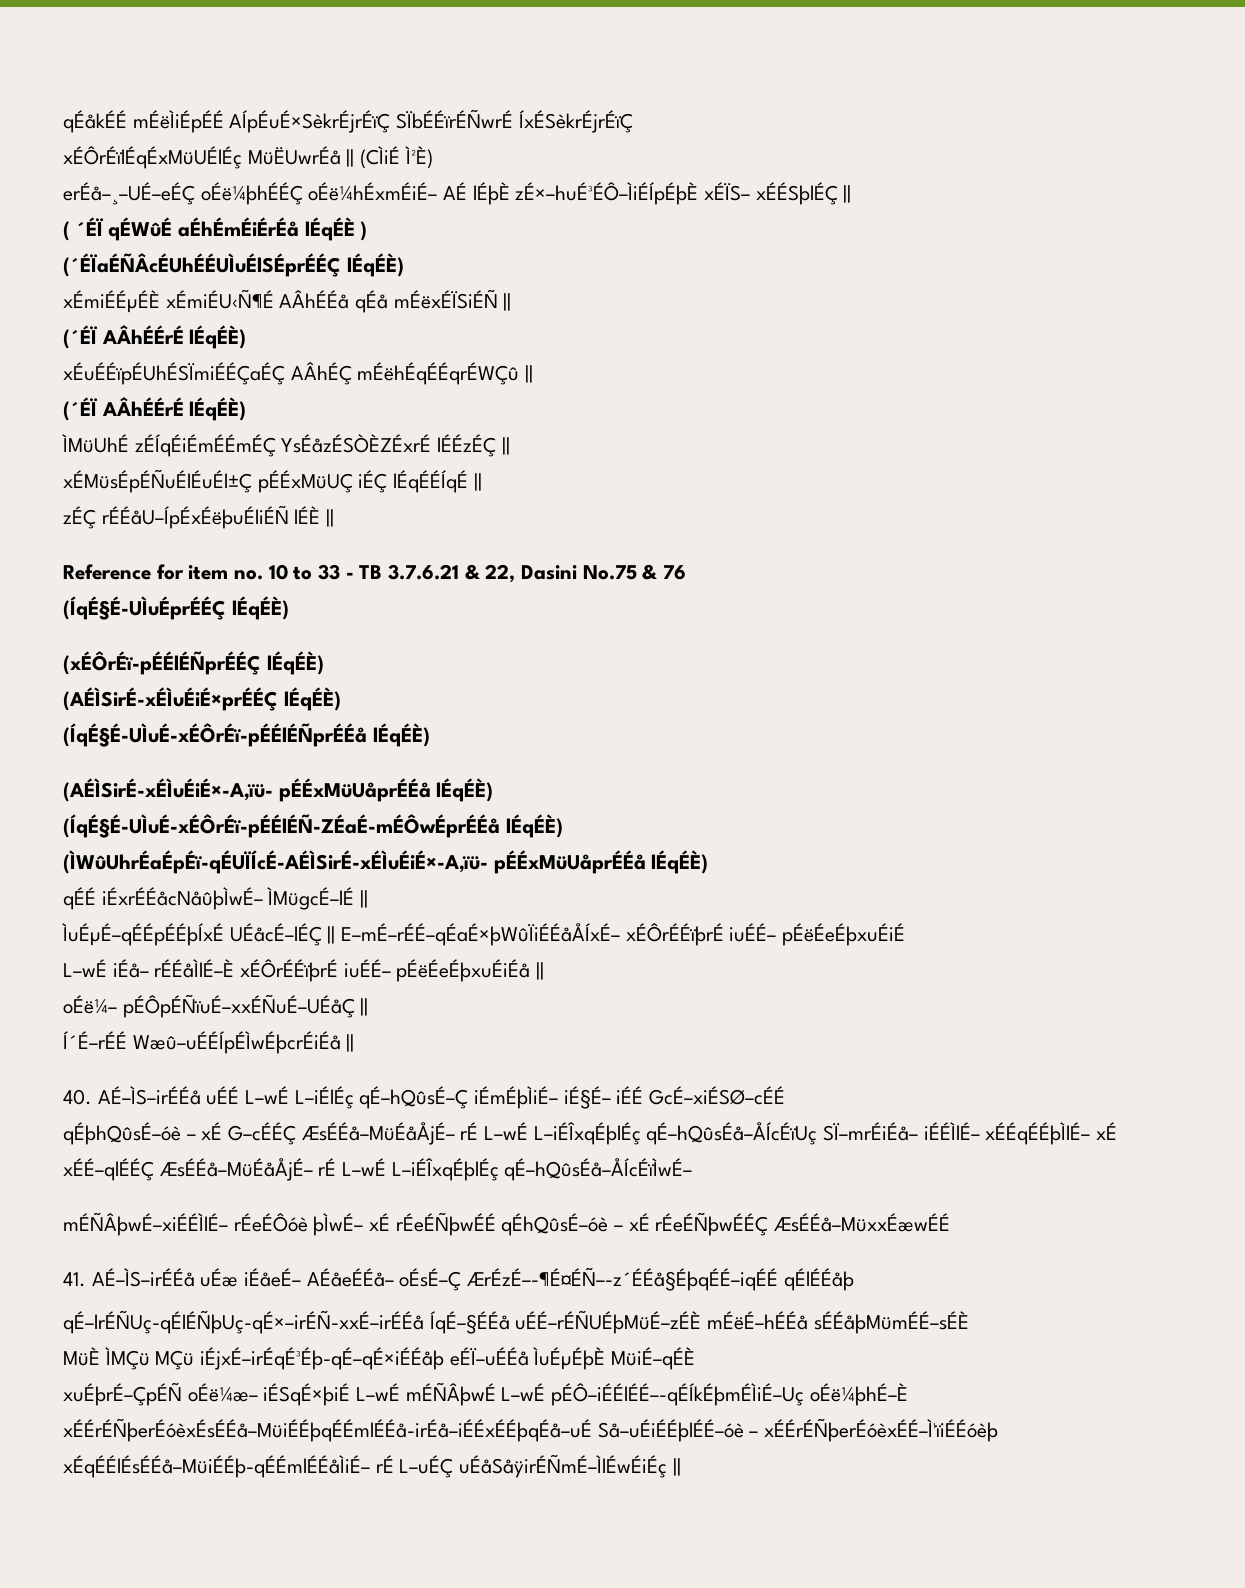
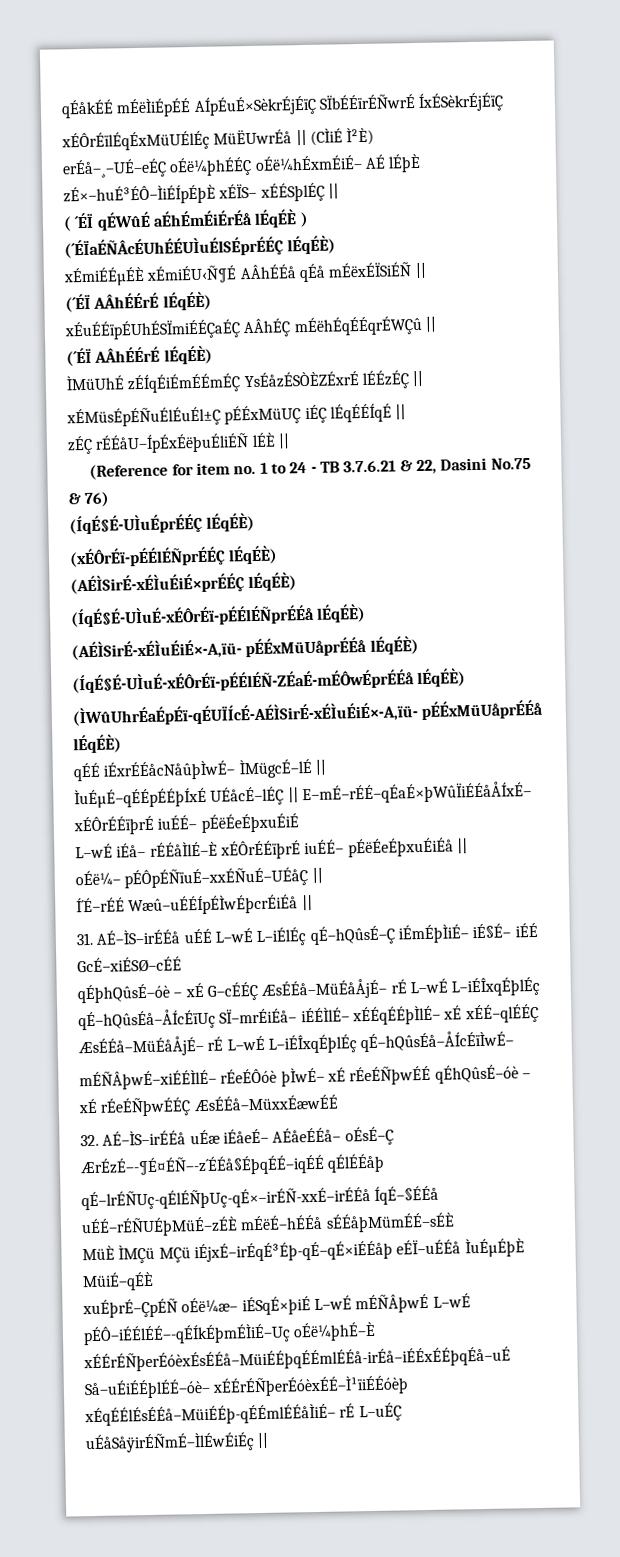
- qÉåkÉÉ mÉëÌiÉpÉÉ AÍpÉuÉ×SèkrÉjrÉïÇ SÏbÉÉïrÉÑwrÉ ÍxÉSèkrÉjrÉïÇ
+ qÉåkÉÉ mÉëÌiÉpÉÉ AÍpÉuÉ×SèkrÉjÉïÇ SÏbÉÉïrÉÑwrÉ ÍxÉSèkrÉjÉïÇ
- Reference for item no. 10 to 33 - TB 3.7.6.21 & 22, Dasini No.75 & 76
+ (Reference for item no. 1 to 24 - TB 3.7.6.21 & 22, Dasini No.75 & 76)
- 40. AÉ–ÌS–irÉÉå uÉÉ L–wÉ L–iÉlÉç qÉ–hQûsÉ–Ç iÉmÉþÌiÉ– iÉ§É– iÉÉ GcÉ–xiÉSØ–cÉÉ
+ 31. AÉ–ÌS–irÉÉå uÉÉ L–wÉ L–iÉlÉç qÉ–hQûsÉ–Ç iÉmÉþÌiÉ– iÉ§É– iÉÉ GcÉ–xiÉSØ–cÉÉ
- 41. AÉ–ÌS–irÉÉå uÉæ iÉåeÉ– AÉåeÉÉå– oÉsÉ–Ç ÆrÉzÉ–-¶É¤ÉÑ–-z´ÉÉå§ÉþqÉÉ–iqÉÉ qÉlÉÉåþ
+ 32. AÉ–ÌS–irÉÉå uÉæ iÉåeÉ– AÉåeÉÉå– oÉsÉ–Ç ÆrÉzÉ–-¶É¤ÉÑ–-z´ÉÉå§ÉþqÉÉ–iqÉÉ qÉlÉÉåþ
- xuÉþrÉ–ÇpÉÑ oÉë¼æ– iÉSqÉ×þiÉ L–wÉ mÉÑÂþwÉ L–wÉ pÉÔ–iÉÉlÉÉ–-qÉÍkÉþmÉÌiÉ–Uç oÉë¼þhÉ–È xÉÉrÉÑþerÉóèxÉsÉÉå–MüiÉÉþqÉÉmlÉÉå-irÉå–iÉÉxÉÉþqÉå–uÉ Så–uÉiÉÉþlÉÉ–óè – xÉÉrÉÑþerÉóèxÉÉ–Ì¹ïiÉÉóèþ xÉqÉÉlÉsÉÉå–MüiÉÉþ-qÉÉmlÉÉåÌiÉ– rÉ L–uÉÇ uÉåSåÿirÉÑmÉ–ÌlÉwÉiÉç ||
+ xuÉþrÉ–ÇpÉÑ oÉë¼æ– iÉSqÉ×þiÉ L–wÉ mÉÑÂþwÉ L–wÉ pÉÔ–iÉÉlÉÉ–-qÉÍkÉþmÉÌiÉ–Uç oÉë¼þhÉ–È xÉÉrÉÑþerÉóèxÉsÉÉå–MüiÉÉþqÉÉmlÉÉå-irÉå–iÉÉxÉÉþqÉå–uÉ Så–uÉiÉÉþlÉÉ–óè– xÉÉrÉÑþerÉóèxÉÉ–Ì¹ïiÉÉóèþ xÉqÉÉlÉsÉÉå–MüiÉÉþ-qÉÉmlÉÉåÌiÉ– rÉ L–uÉÇ uÉåSåÿirÉÑmÉ–ÌlÉwÉiÉç ||

